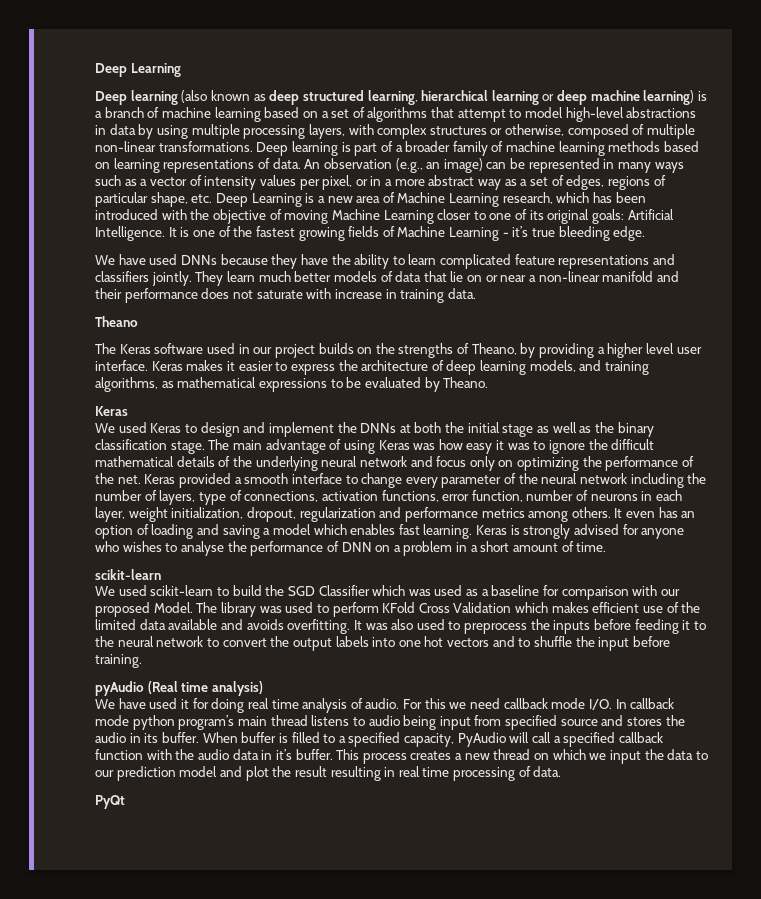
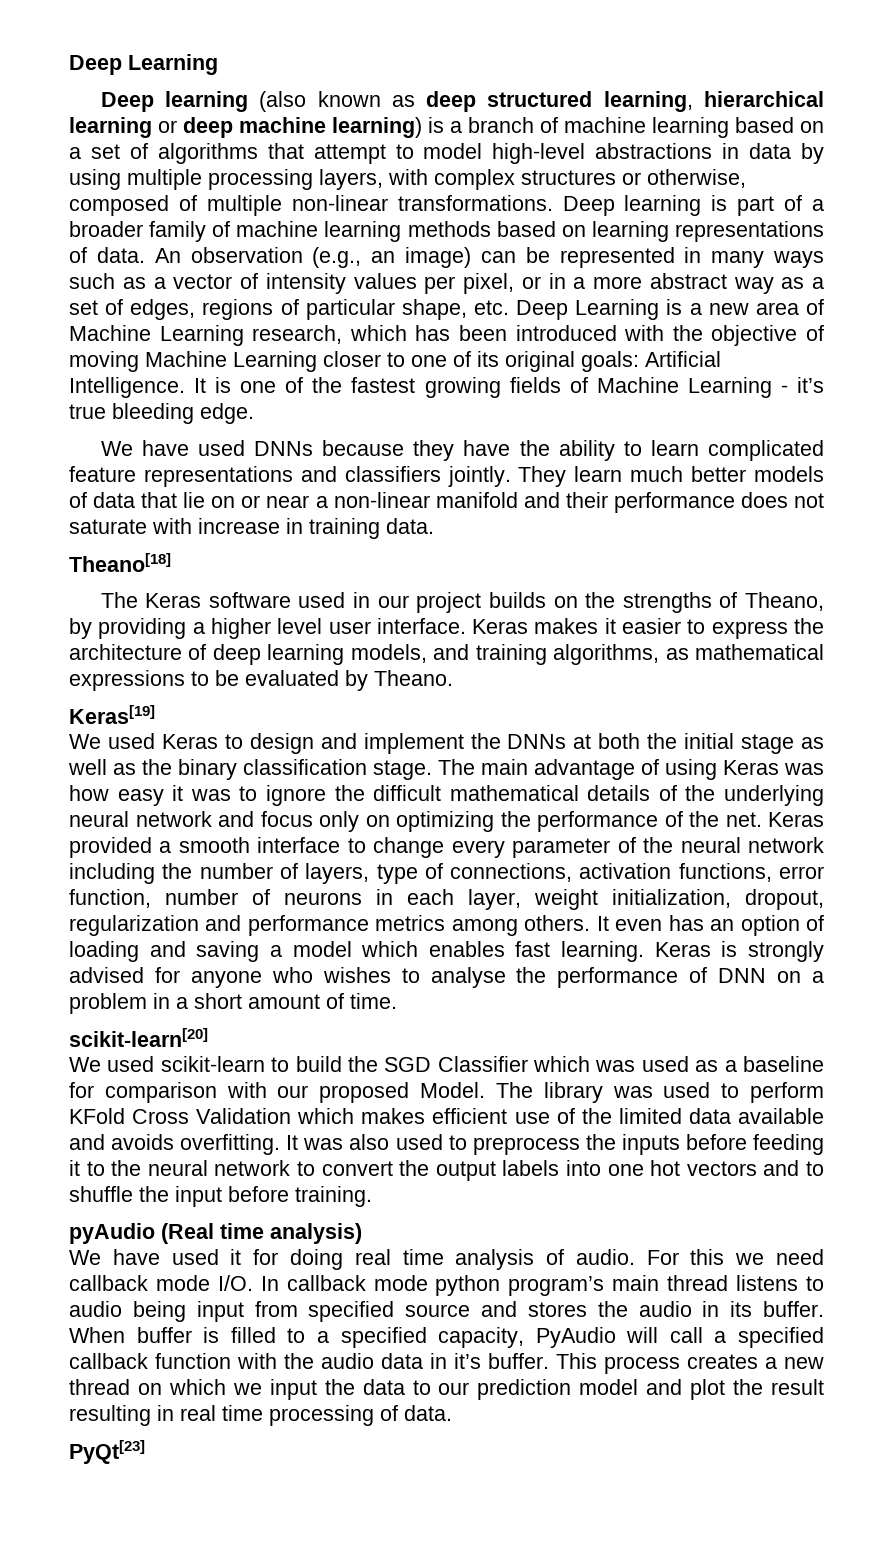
- Theano
+ Theano[18]
  Keras makes it easier to express the architecture of deep learning models, and training algorithms, as mathematical expressions to be evaluated by Theano.
- Keras
+ Keras[19]
  Keras is strongly advised for anyone who wishes to analyse the performance of DNN on a problem in a short amount of time.
- scikit-learn
+ scikit-learn[20]
- PyQt
+ PyQt[23]

